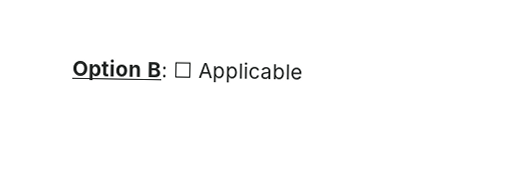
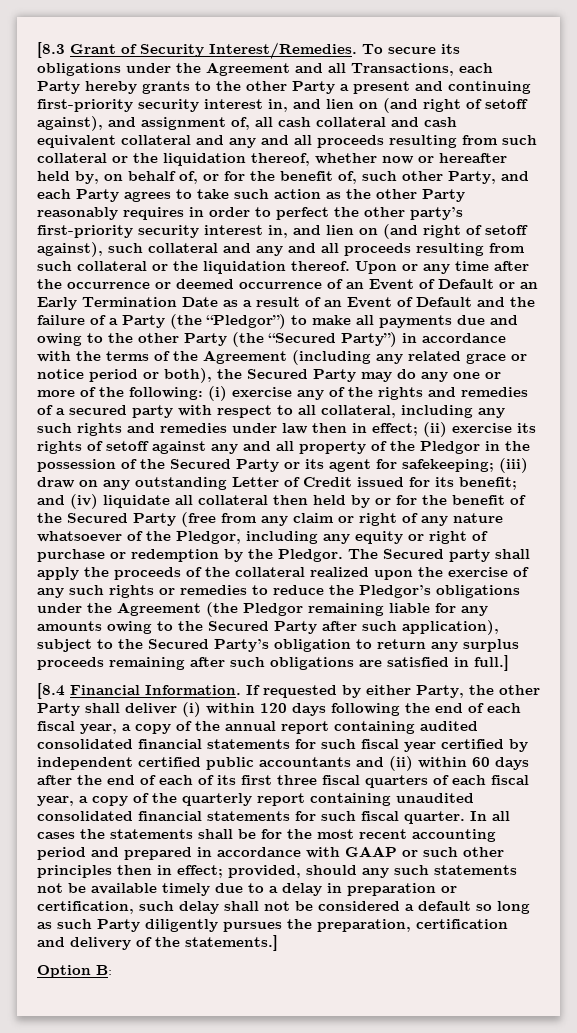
- Option B: ☐ Applicable
+ [8.3 Grant of Security Interest/Remedies. To secure its obligations under the Agreement and all Transactions, each Party hereby grants to the other Party a present and continuing first-priority security interest in, and lien on (and right of setoff against), and assignment of, all cash collateral and cash equivalent collateral and any and all proceeds resulting from such collateral or the liquidation thereof, whether now or hereafter held by, on behalf of, or for the benefit of, such other Party, and each Party agrees to take such action as the other Party reasonably requires in order to perfect the other party’s first-priority security interest in, and lien on (and right of setoff against), such collateral and any and all proceeds resulting from such collateral or the liquidation thereof. Upon or any time after the occurrence or deemed occurrence of an Event of Default or an Early Termination Date as a result of an Event of Default and the failure of a Party (the “Pledgor”) to make all payments due and owing to the other Party (the “Secured Party”) in accordance with the terms of the Agreement (including any related grace or notice period or both), the Secured Party may do any one or more of the following: (i) exercise any of the rights and remedies of a secured party with respect to all collateral, including any such rights and remedies under law then in effect; (ii) exercise its rights of setoff against any and all property of the Pledgor in the possession of the Secured Party or its agent for safekeeping; (iii) draw on any outstanding Letter of Credit issued for its benefit; and (iv) liquidate all collateral then held by or for the benefit of the Secured Party (free from any claim or right of any nature whatsoever of the Pledgor, including any equity or right of purchase or redemption by the Pledgor. The Secured party shall apply the proceeds of the collateral realized upon the exercise of any such rights or remedies to reduce the Pledgor’s obligations under the Agreement (the Pledgor remaining liable for any amounts owing to the Secured Party after such application), subject to the Secured Party’s obligation to return any surplus proceeds remaining after such obligations are satisfied in full.]
+ [8.4 Financial Information. If requested by either Party, the other Party shall deliver (i) within 120 days following the end of each fiscal year, a copy of the annual report containing audited consolidated financial statements for such fiscal year certified by independent certified public accountants and (ii) within 60 days after the end of each of its first three fiscal quarters of each fiscal year, a copy of the quarterly report containing unaudited consolidated financial statements for such fiscal quarter. In all cases the statements shall be for the most recent accounting period and prepared in accordance with GAAP or such other principles then in effect; provided, should any such statements not be available timely due to a delay in preparation or certification, such delay shall not be considered a default so long as such Party diligently pursues the preparation, certification and delivery of the statements.]
+ Option B:

